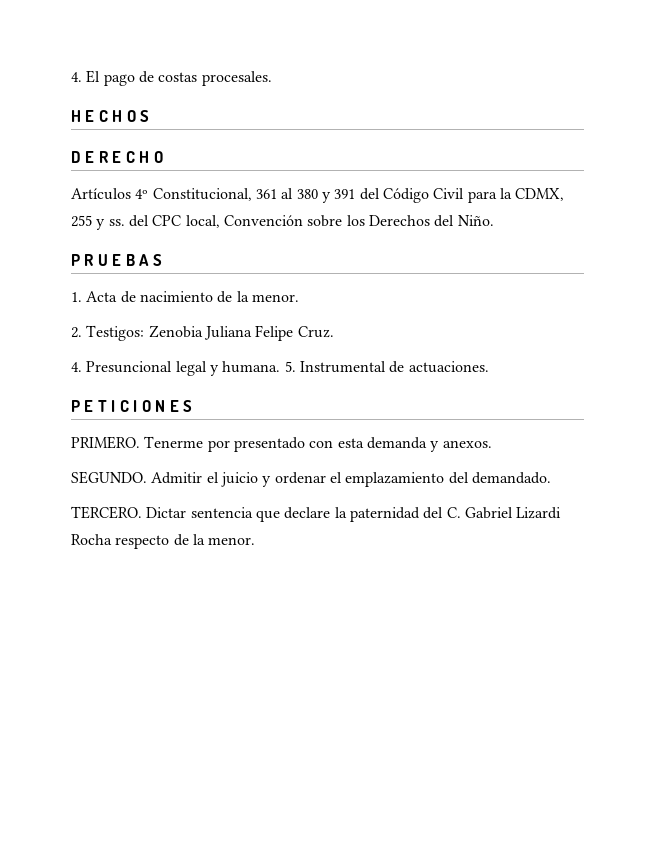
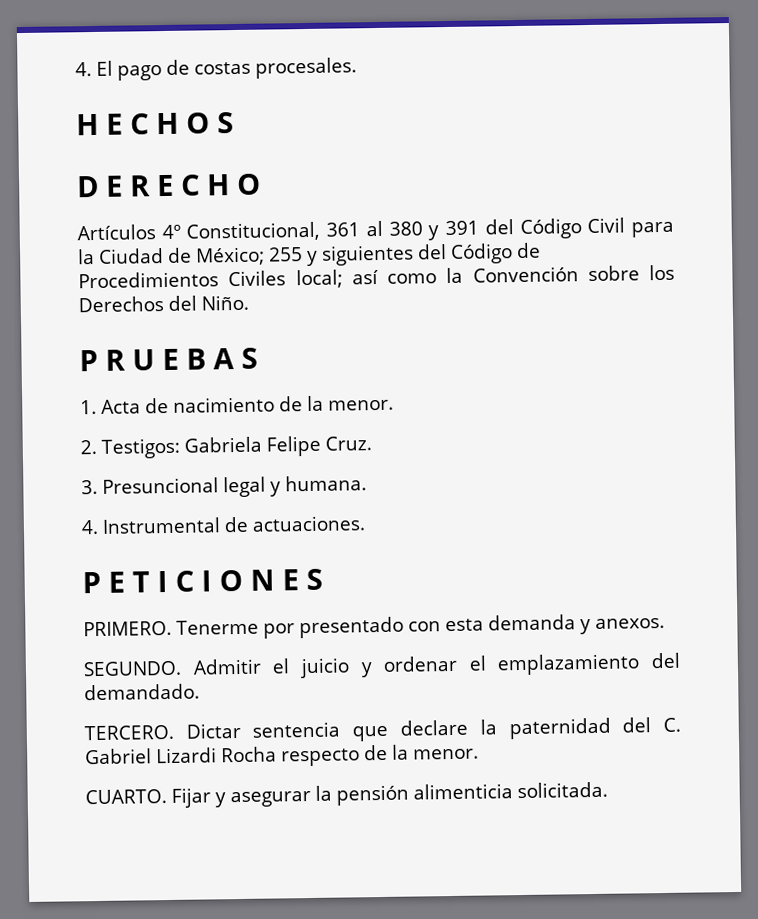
- Artículos 4º Constitucional, 361 al 380 y 391 del Código Civil para la CDMX, 255 y ss. del CPC local, Convención sobre los Derechos del Niño.
+ Artículos 4º Constitucional, 361 al 380 y 391 del Código Civil para la Ciudad de México; 255 y siguientes del Código de Procedimientos Civiles local; así como la Convención sobre los Derechos del Niño.
- 2. Testigos: Zenobia Juliana Felipe Cruz.
+ 2. Testigos: Gabriela Felipe Cruz.
- 4. Presuncional legal y humana. 5. Instrumental de actuaciones.
+ 3. Presuncional legal y humana.
+ 4. Instrumental de actuaciones.
+ CUARTO. Fijar y asegurar la pensión alimenticia solicitada.

